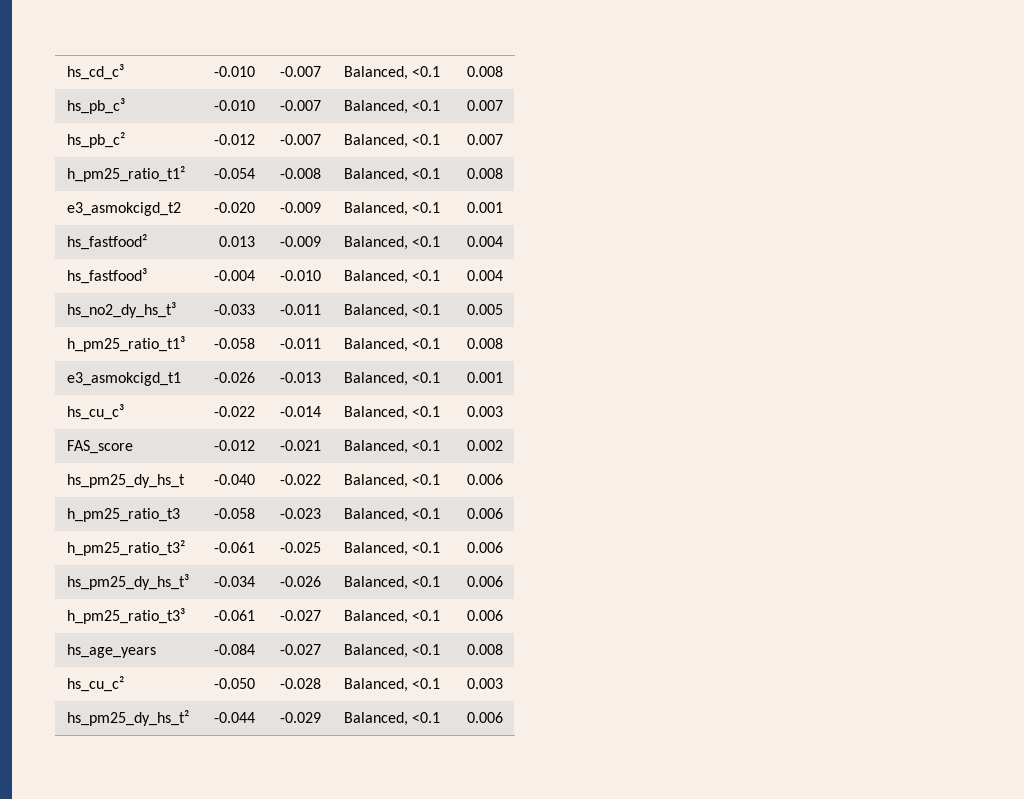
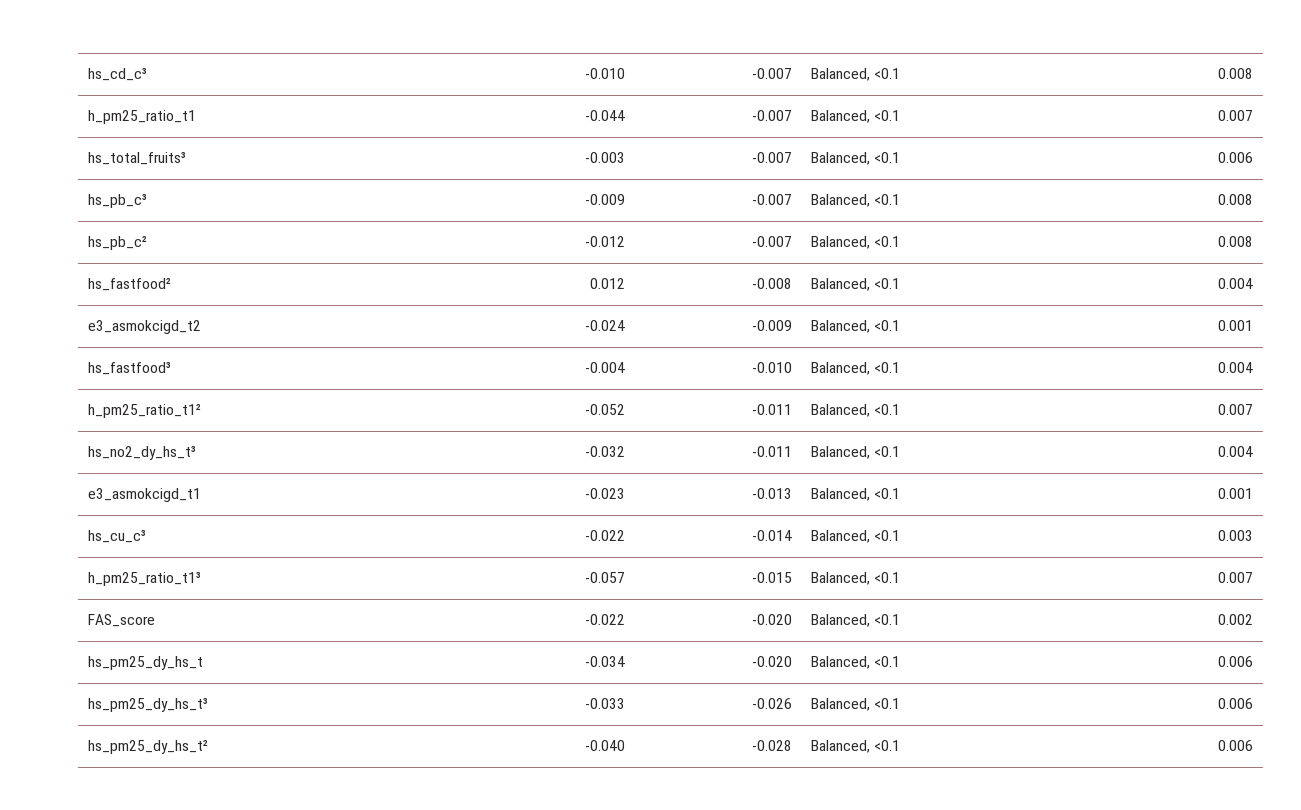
- hs_pb_c³ | -0.010 | -0.007 | Balanced, <0.1 | 0.007
+ h_pm25_ratio_t1 | -0.044 | -0.007 | Balanced, <0.1 | 0.007
+ hs_total_fruits³ | -0.003 | -0.007 | Balanced, <0.1 | 0.006
+ hs_pb_c³ | -0.009 | -0.007 | Balanced, <0.1 | 0.008
- hs_pb_c² | -0.012 | -0.007 | Balanced, <0.1 | 0.007
- h_pm25_ratio_t1² | -0.054 | -0.008 | Balanced, <0.1 | 0.008
+ hs_pb_c² | -0.012 | -0.007 | Balanced, <0.1 | 0.008
+ hs_fastfood² | 0.012 | -0.008 | Balanced, <0.1 | 0.004
- e3_asmokcigd_t2 | -0.020 | -0.009 | Balanced, <0.1 | 0.001
+ e3_asmokcigd_t2 | -0.024 | -0.009 | Balanced, <0.1 | 0.001
- hs_fastfood² | 0.013 | -0.009 | Balanced, <0.1 | 0.004
- hs_no2_dy_hs_t³ | -0.033 | -0.011 | Balanced, <0.1 | 0.005
- h_pm25_ratio_t1³ | -0.058 | -0.011 | Balanced, <0.1 | 0.008
+ h_pm25_ratio_t1² | -0.052 | -0.011 | Balanced, <0.1 | 0.007
+ hs_no2_dy_hs_t³ | -0.032 | -0.011 | Balanced, <0.1 | 0.004
- e3_asmokcigd_t1 | -0.026 | -0.013 | Balanced, <0.1 | 0.001
+ e3_asmokcigd_t1 | -0.023 | -0.013 | Balanced, <0.1 | 0.001
+ h_pm25_ratio_t1³ | -0.057 | -0.015 | Balanced, <0.1 | 0.007
- FAS_score | -0.012 | -0.021 | Balanced, <0.1 | 0.002
+ FAS_score | -0.022 | -0.020 | Balanced, <0.1 | 0.002
- hs_pm25_dy_hs_t | -0.040 | -0.022 | Balanced, <0.1 | 0.006
- h_pm25_ratio_t3 | -0.058 | -0.023 | Balanced, <0.1 | 0.006
- h_pm25_ratio_t3² | -0.061 | -0.025 | Balanced, <0.1 | 0.006
+ hs_pm25_dy_hs_t | -0.034 | -0.020 | Balanced, <0.1 | 0.006
- hs_pm25_dy_hs_t³ | -0.034 | -0.026 | Balanced, <0.1 | 0.006
+ hs_pm25_dy_hs_t³ | -0.033 | -0.026 | Balanced, <0.1 | 0.006
- h_pm25_ratio_t3³ | -0.061 | -0.027 | Balanced, <0.1 | 0.006
- hs_age_years | -0.084 | -0.027 | Balanced, <0.1 | 0.008
- hs_cu_c² | -0.050 | -0.028 | Balanced, <0.1 | 0.003
- hs_pm25_dy_hs_t² | -0.044 | -0.029 | Balanced, <0.1 | 0.006
+ hs_pm25_dy_hs_t² | -0.040 | -0.028 | Balanced, <0.1 | 0.006

